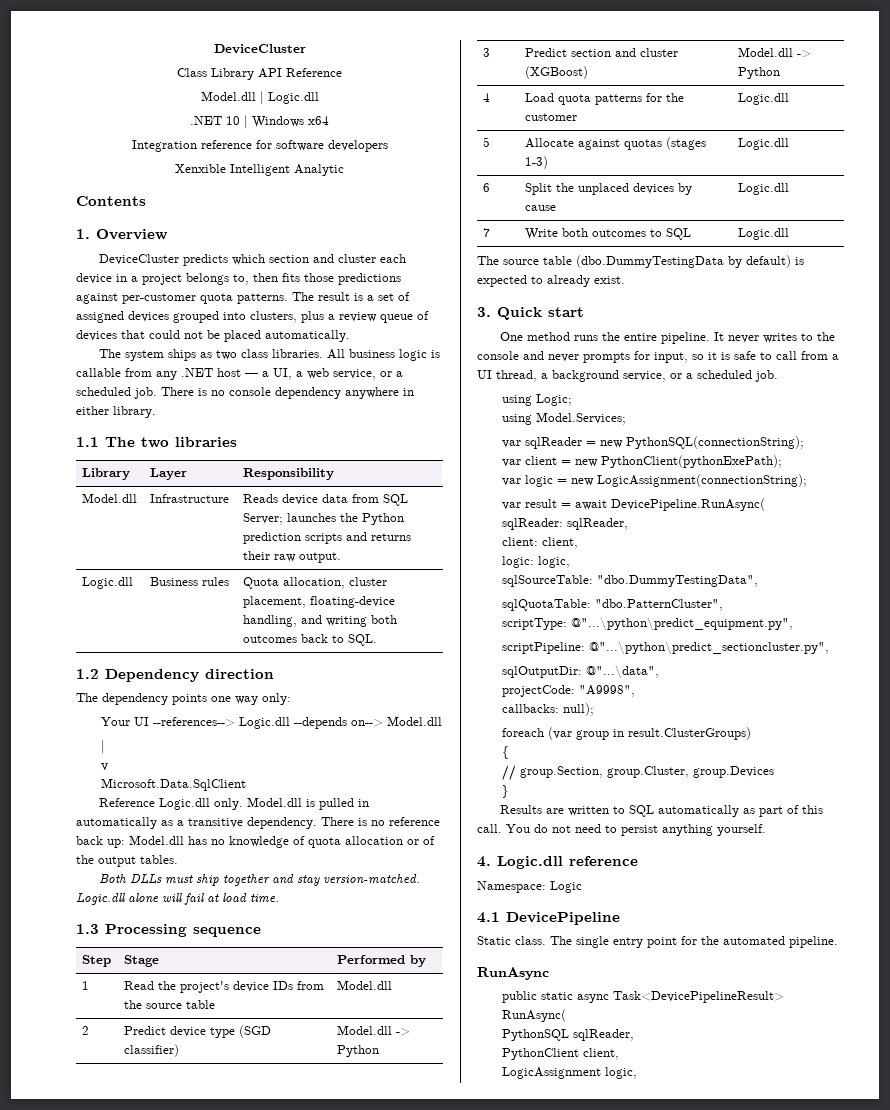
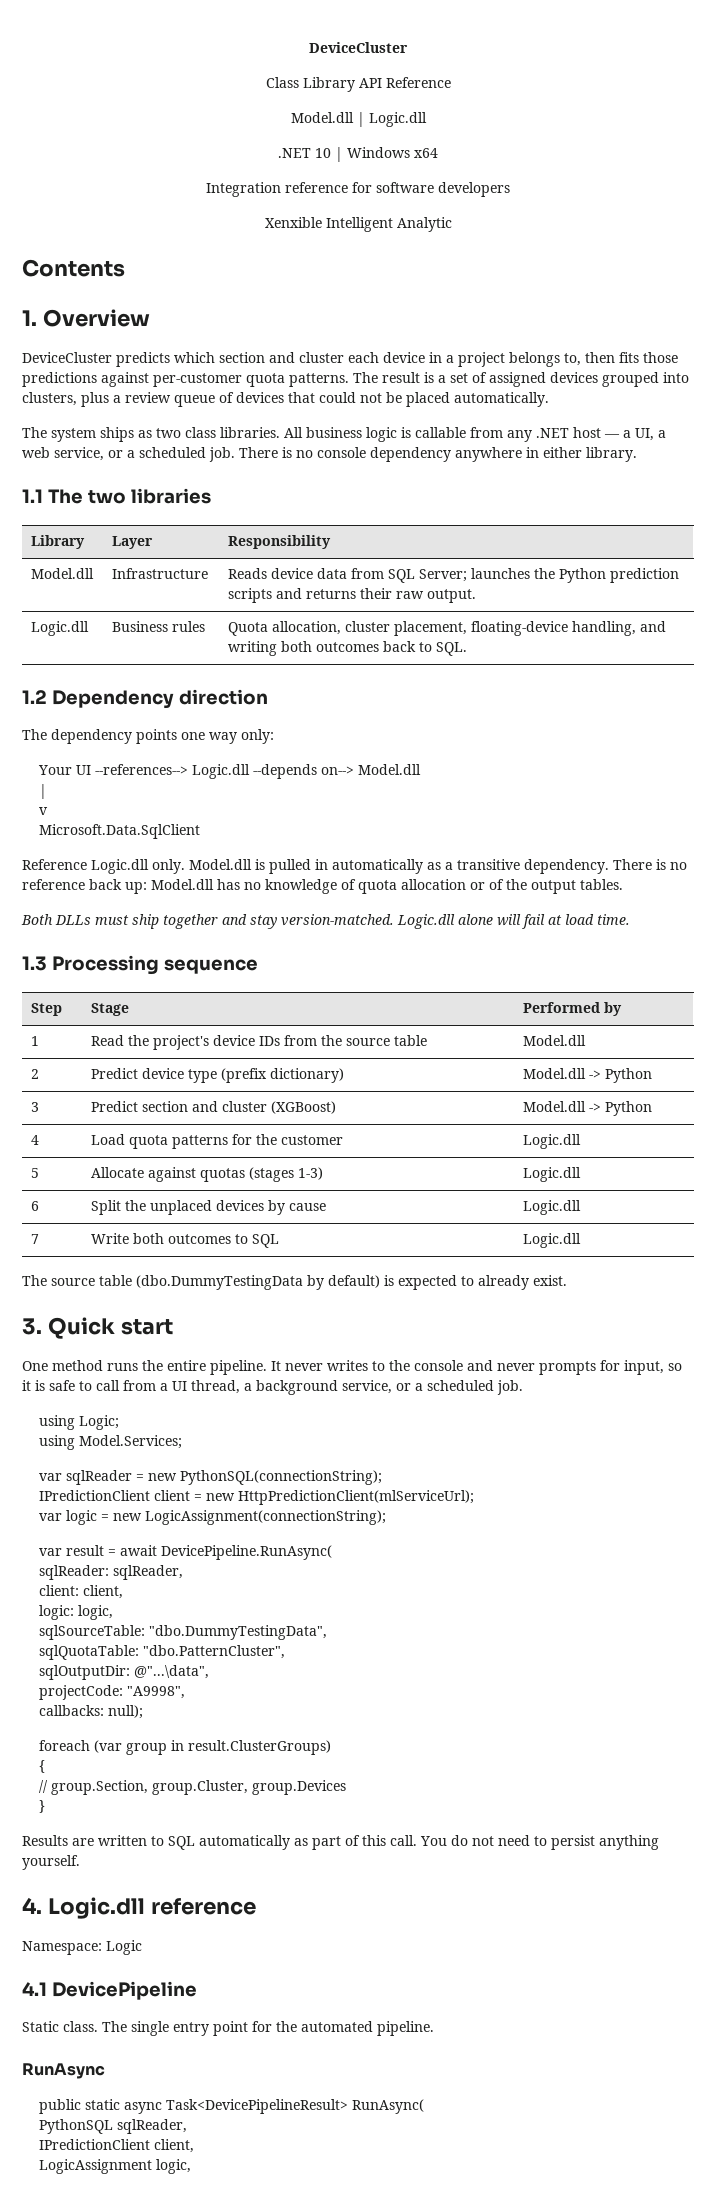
- 2 | Predict device type (SGD classifier) | Model.dll -> Python
+ 2 | Predict device type (prefix dictionary) | Model.dll -> Python
- var client = new PythonClient(pythonExePath);
+ IPredictionClient client = new HttpPredictionClient(mlServiceUrl);
- scriptType: @"...\python\predict_equipment.py",
- scriptPipeline: @"...\python\predict_sectioncluster.py",
- PythonClient client,
+ IPredictionClient client,

